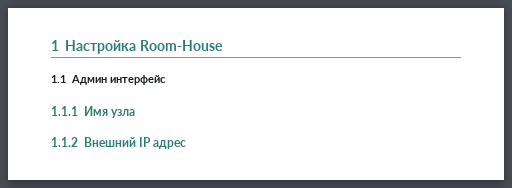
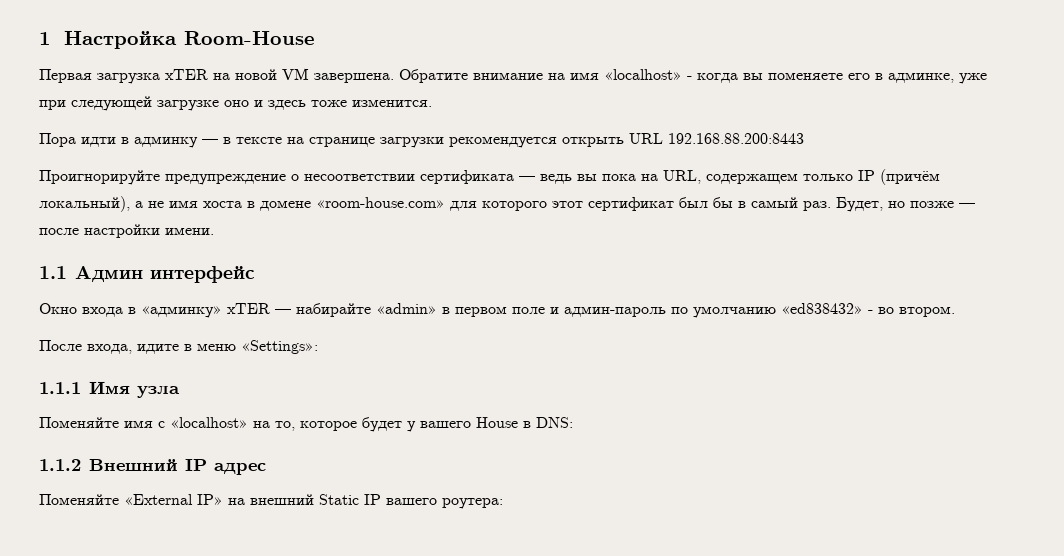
+ Первая загрузка xTER на новой VM завершена. Обратите внимание на имя «localhost» - когда вы поменяете его в админке, уже при следующей загрузке оно и здесь тоже изменится.
+ Пора идти в админку — в тексте на странице загрузки рекомендуется открыть URL 192.168.88.200:8443
+ Проигнорируйте предупреждение о несоответствии сертификата — ведь вы пока на URL, содержащем только IP (причём локальный), а не имя хоста в домене «room-house.com» для которого этот сертификат был бы в самый раз. Будет, но позже — после настройки имени.
  1.1 Админ интерфейс
+ Окно входа в «админку» xTER — набирайте «admin» в первом поле и админ-пароль по умолчанию «ed838432» - во втором.
+ После входа, идите в меню «Settings»:
  1.1.1 Имя узла
+ Поменяйте имя с «localhost» на то, которое будет у вашего House в DNS:
  1.1.2 Внешний IP адрес
+ Поменяйте «External IP» на внешний Static IP вашего роутера:

